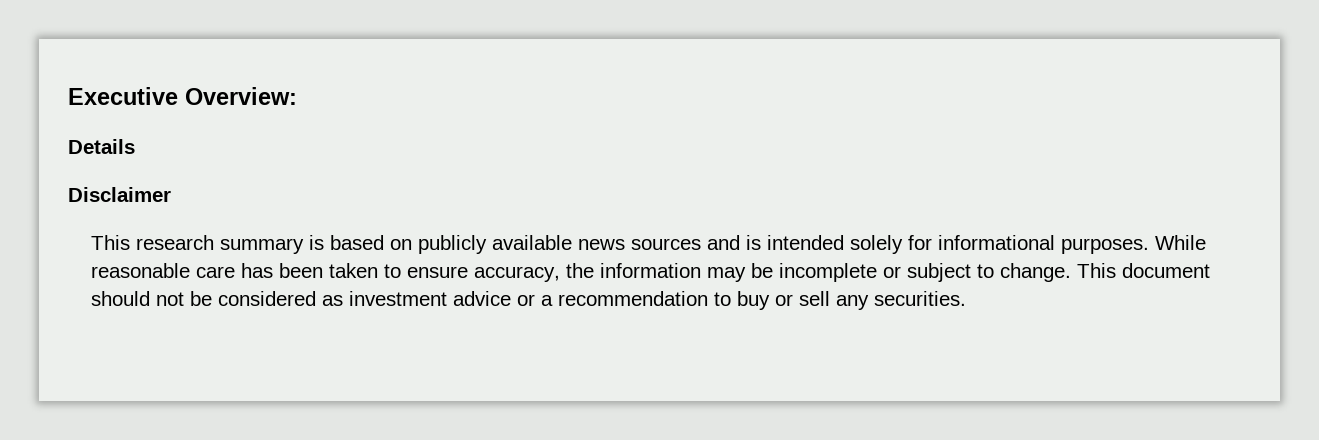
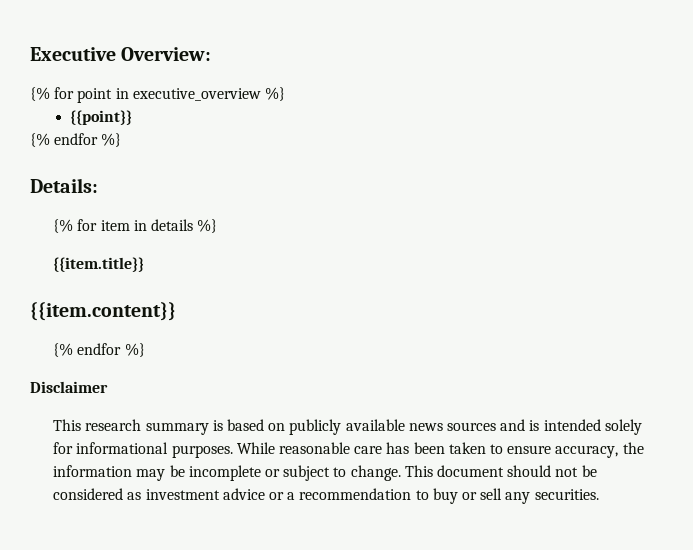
- Details
+ {% for point in executive_overview %}
+ {{point}}
+ {% endfor %}
+ Details:
+ {% for item in details %}
+ {{item.title}}
+ {{item.content}}
+ {% endfor %}

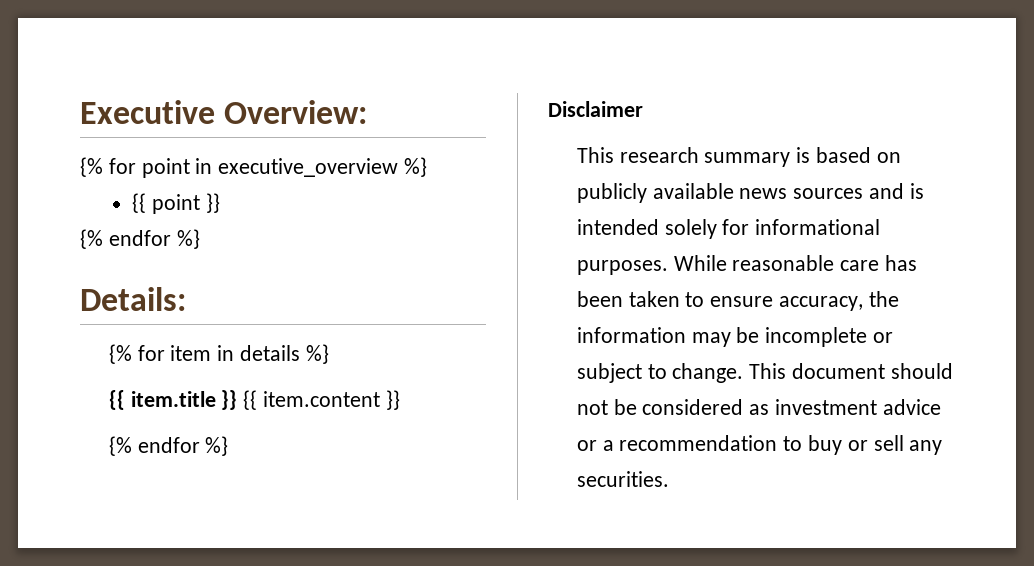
- {{point}}
+ {{ point }}
- {{item.title}}
- {{item.content}}
+ {{ item.title }} {{ item.content }}

